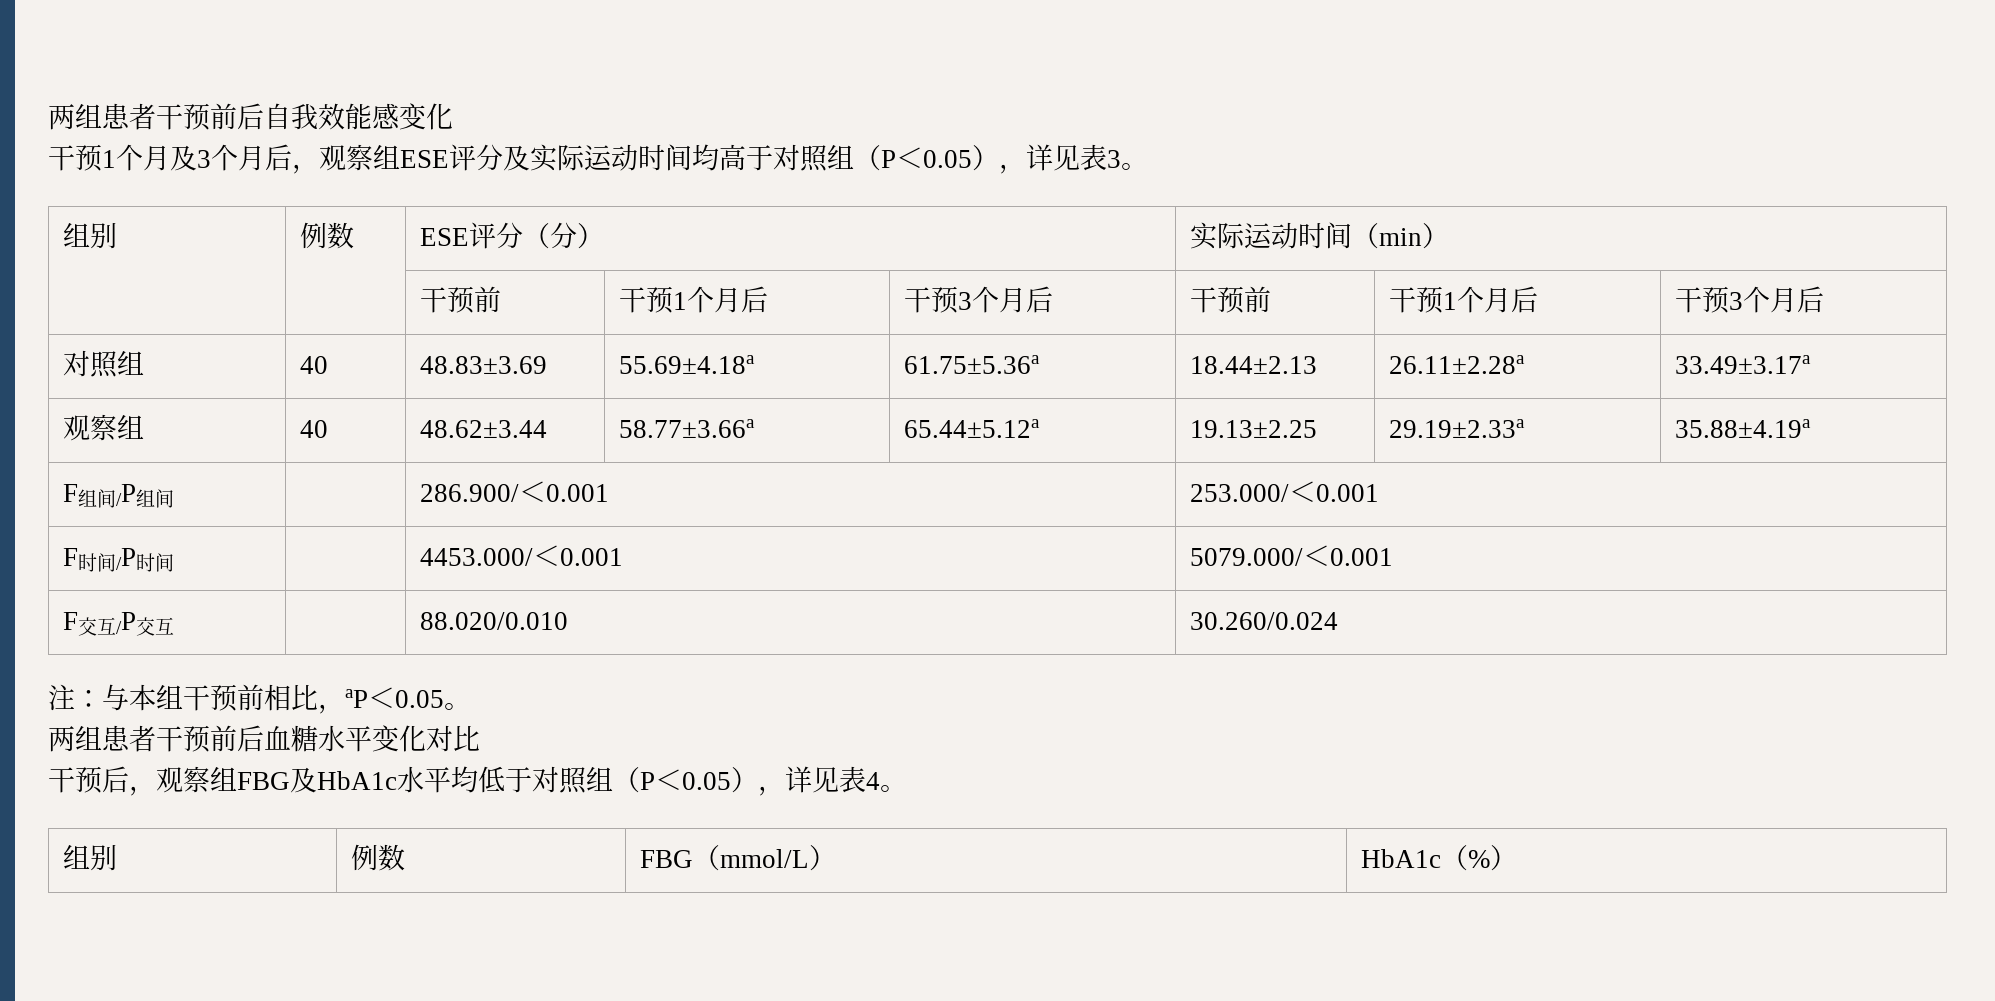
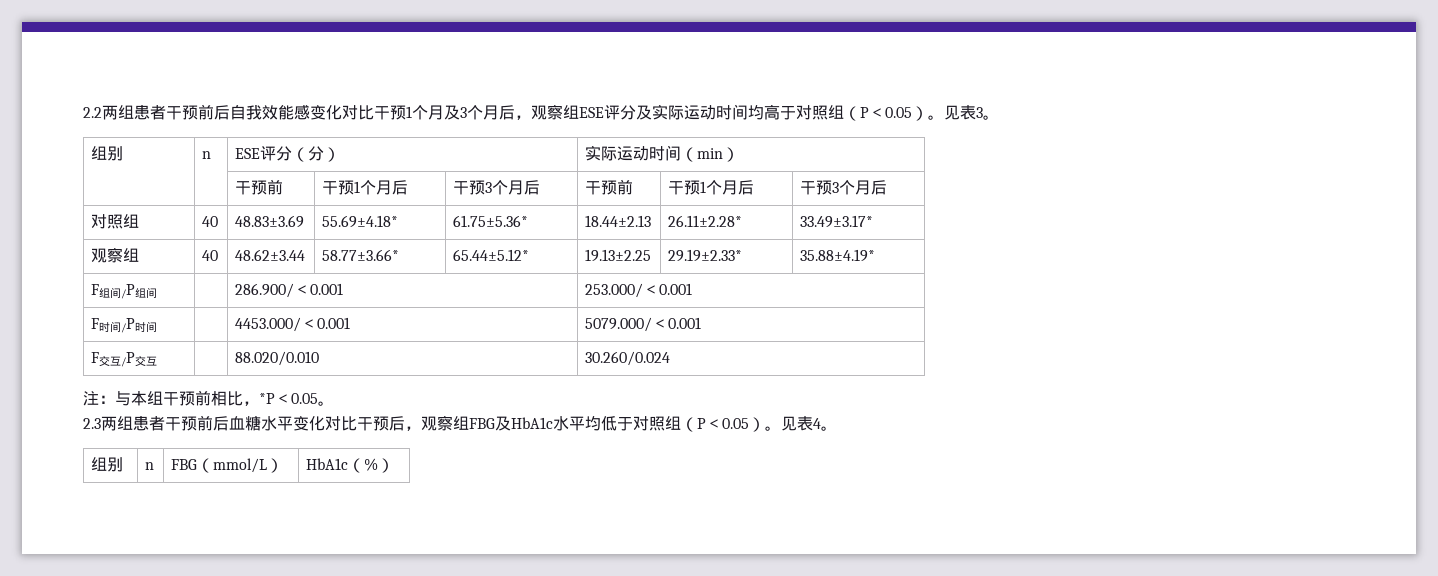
- 两组患者干预前后自我效能感变化
- 干预1个月及3个月后，观察组ESE评分及实际运动时间均高于对照组（P＜0.05），详见表3。
+ 2.2两组患者干预前后自我效能感变化对比干预1个月及3个月后，观察组ESE评分及实际运动时间均高于对照组（P＜0.05）。见表3。
- 组别 | 例数 | ESE评分（分） | 实际运动时间（min）
+ 组别 | n | ESE评分（分） | 实际运动时间（min）
- 对照组 | 40 | 48.83±3.69 | 55.69±4.18a | 61.75±5.36a | 18.44±2.13 | 26.11±2.28a | 33.49±3.17a
+ 对照组 | 40 | 48.83±3.69 | 55.69±4.18* | 61.75±5.36* | 18.44±2.13 | 26.11±2.28* | 33.49±3.17*
- 观察组 | 40 | 48.62±3.44 | 58.77±3.66a | 65.44±5.12a | 19.13±2.25 | 29.19±2.33a | 35.88±4.19a
+ 观察组 | 40 | 48.62±3.44 | 58.77±3.66* | 65.44±5.12* | 19.13±2.25 | 29.19±2.33* | 35.88±4.19*
- 注：与本组干预前相比，aP＜0.05。
+ 注：与本组干预前相比，*P＜0.05。
- 两组患者干预前后血糖水平变化对比
- 干预后，观察组FBG及HbA1c水平均低于对照组（P＜0.05），详见表4。
+ 2.3两组患者干预前后血糖水平变化对比干预后，观察组FBG及HbA1c水平均低于对照组（P＜0.05）。见表4。
- 组别 | 例数 | FBG（mmol/L） | HbA1c（%）
+ 组别 | n | FBG（mmol/L） | HbA1c（%）

